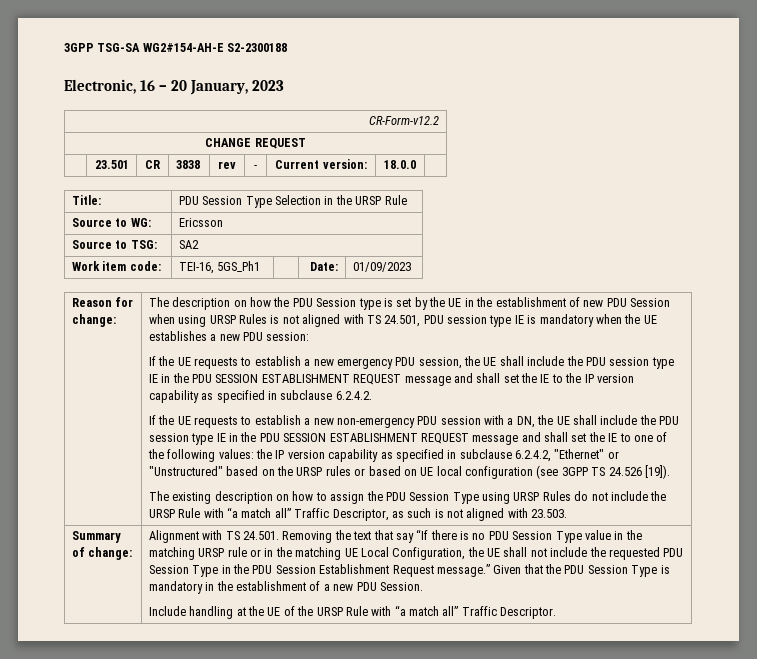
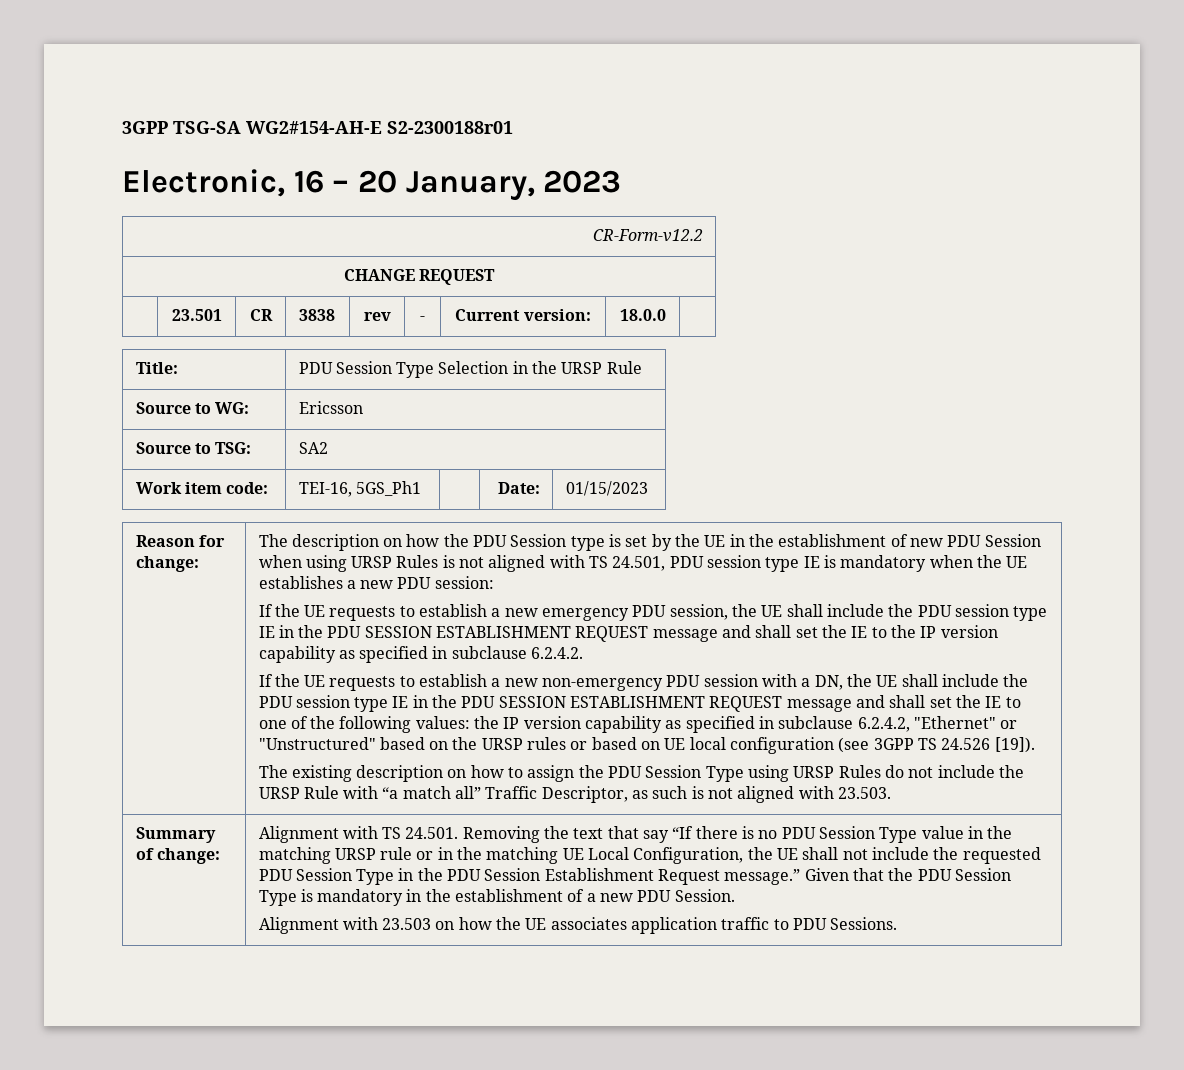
- 3GPP TSG-SA WG2#154-AH-E S2-2300188
+ 3GPP TSG-SA WG2#154-AH-E S2-2300188r01
- Work item code: | TEI-16, 5GS_Ph1 | | Date: | 01/09/2023
+ Work item code: | TEI-16, 5GS_Ph1 | | Date: | 01/15/2023
- Include handling at the UE of the URSP Rule with “a match all” Traffic Descriptor.
+ Alignment with 23.503 on how the UE associates application traffic to PDU Sessions.

